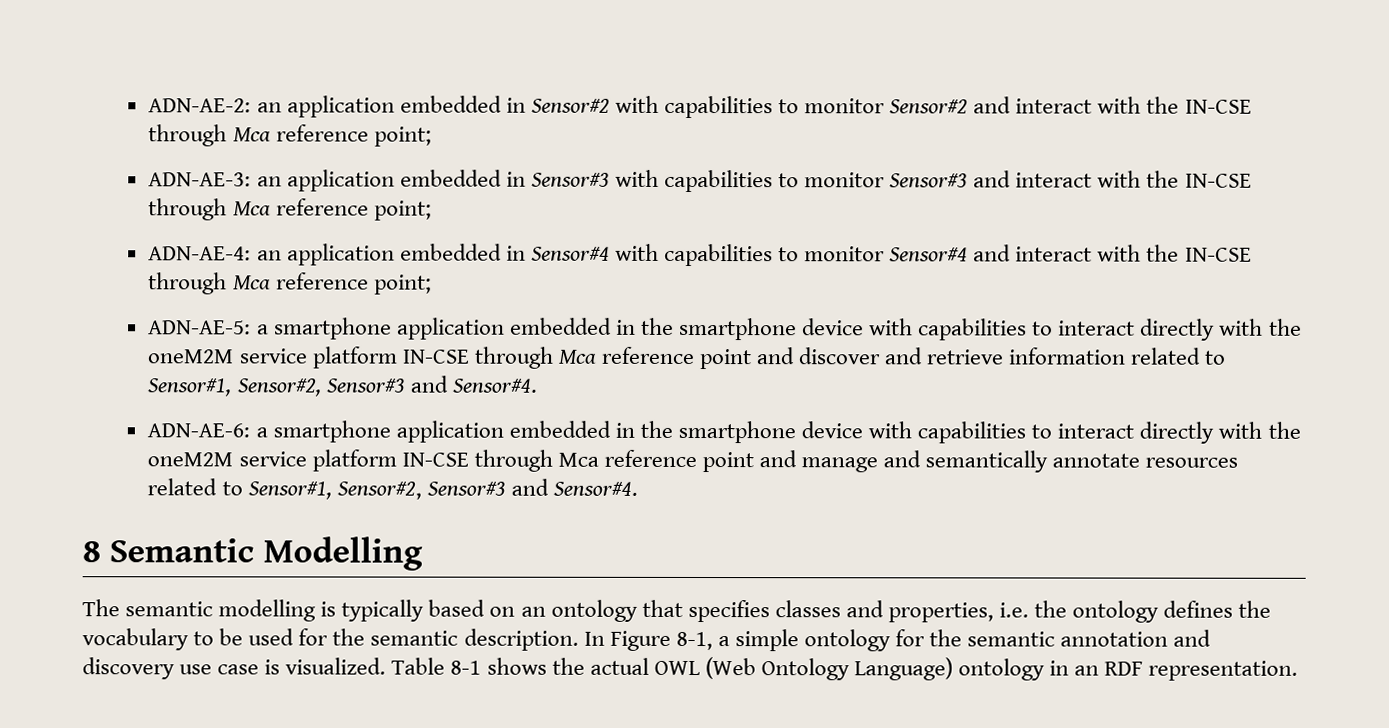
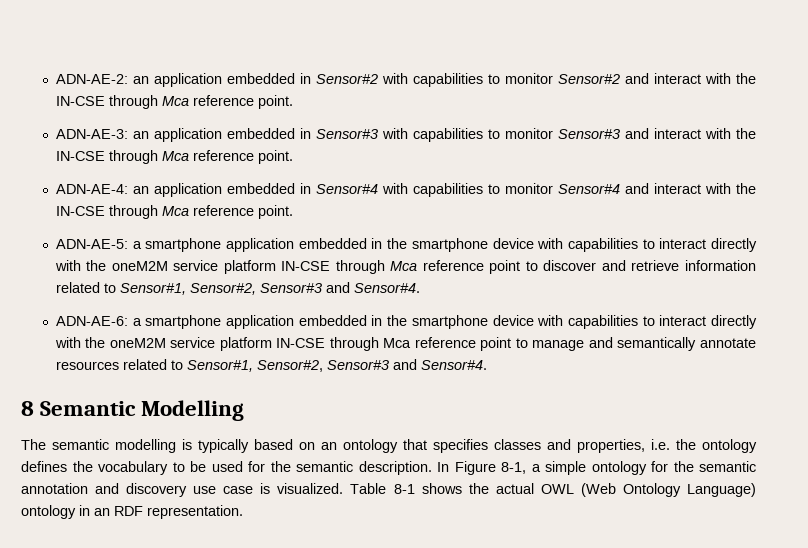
- ADN-AE-2: an application embedded in Sensor#2 with capabilities to monitor Sensor#2 and interact with the IN-CSE through Mca reference point;
+ ADN-AE-2: an application embedded in Sensor#2 with capabilities to monitor Sensor#2 and interact with the IN-CSE through Mca reference point.
- ADN-AE-3: an application embedded in Sensor#3 with capabilities to monitor Sensor#3 and interact with the IN-CSE through Mca reference point;
+ ADN-AE-3: an application embedded in Sensor#3 with capabilities to monitor Sensor#3 and interact with the IN-CSE through Mca reference point.
- ADN-AE-4: an application embedded in Sensor#4 with capabilities to monitor Sensor#4 and interact with the IN-CSE through Mca reference point;
+ ADN-AE-4: an application embedded in Sensor#4 with capabilities to monitor Sensor#4 and interact with the IN-CSE through Mca reference point.
- ADN-AE-5: a smartphone application embedded in the smartphone device with capabilities to interact directly with the oneM2M service platform IN-CSE through Mca reference point and discover and retrieve information related to Sensor#1, Sensor#2, Sensor#3 and Sensor#4.
+ ADN-AE-5: a smartphone application embedded in the smartphone device with capabilities to interact directly with the oneM2M service platform IN-CSE through Mca reference point to discover and retrieve information related to Sensor#1, Sensor#2, Sensor#3 and Sensor#4.
- ADN-AE-6: a smartphone application embedded in the smartphone device with capabilities to interact directly with the oneM2M service platform IN-CSE through Mca reference point and manage and semantically annotate resources related to Sensor#1, Sensor#2, Sensor#3 and Sensor#4.
+ ADN-AE-6: a smartphone application embedded in the smartphone device with capabilities to interact directly with the oneM2M service platform IN-CSE through Mca reference point to manage and semantically annotate resources related to Sensor#1, Sensor#2, Sensor#3 and Sensor#4.

